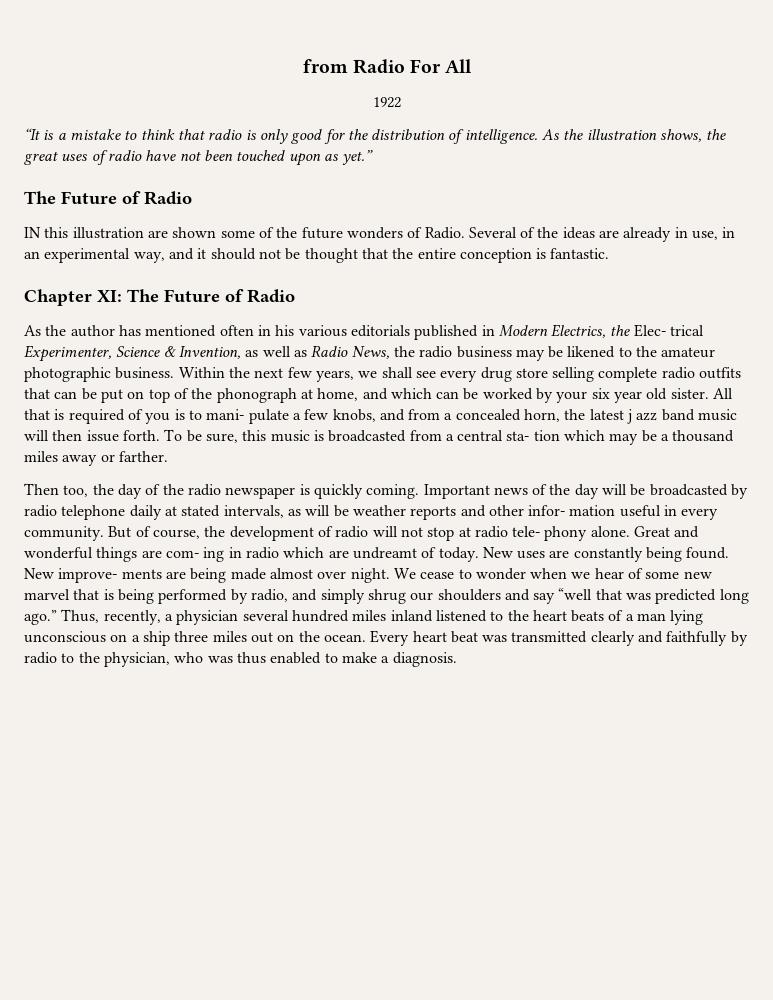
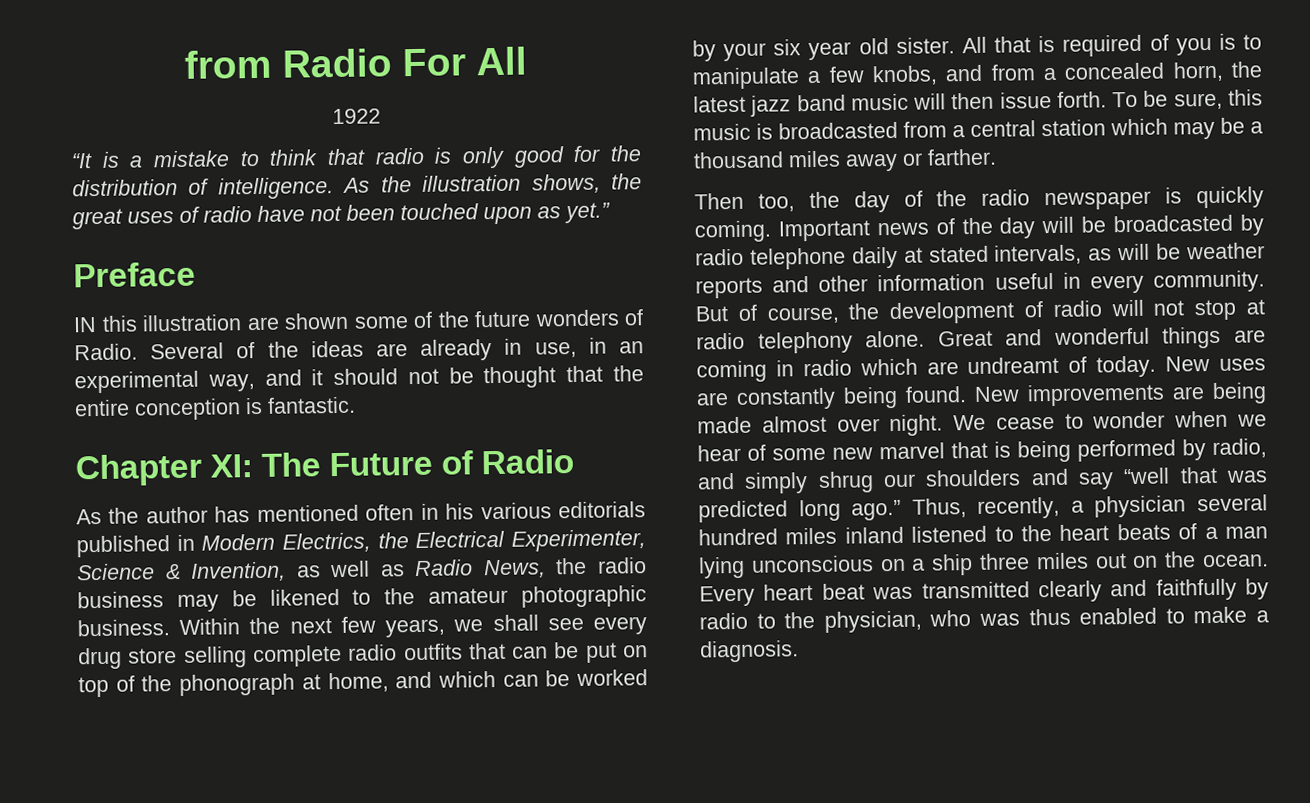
  As the illustration shows, the great uses of radio have not been touched upon as yet.”
- The Future of Radio
+ Preface
- As the author has mentioned often in his various editorials published in Modern Electrics, the Elec- trical Experimenter, Science & Invention, as well as Radio News, the radio business may be likened to the amateur photographic business.
+ As the author has mentioned often in his various editorials published in Modern Electrics, the Electrical Experimenter, Science & Invention, as well as Radio News, the radio business may be likened to the amateur photographic business.
- All that is required of you is to mani- pulate a few knobs, and from a concealed horn, the latest j azz band music will then issue forth.
+ All that is required of you is to manipulate a few knobs, and from a concealed horn, the latest jazz band music will then issue forth.
- To be sure, this music is broadcasted from a central sta- tion which may be a thousand miles away or farther.
+ To be sure, this music is broadcasted from a central station which may be a thousand miles away or farther.
- Important news of the day will be broadcasted by radio telephone daily at stated intervals, as will be weather reports and other infor- mation useful in every community.
+ Important news of the day will be broadcasted by radio telephone daily at stated intervals, as will be weather reports and other information useful in every community.
- But of course, the development of radio will not stop at radio tele- phony alone.
+ But of course, the development of radio will not stop at radio telephony alone.
- Great and wonderful things are com- ing in radio which are undreamt of today.
+ Great and wonderful things are coming in radio which are undreamt of today.
- New improve- ments are being made almost over night.
+ New improvements are being made almost over night.

